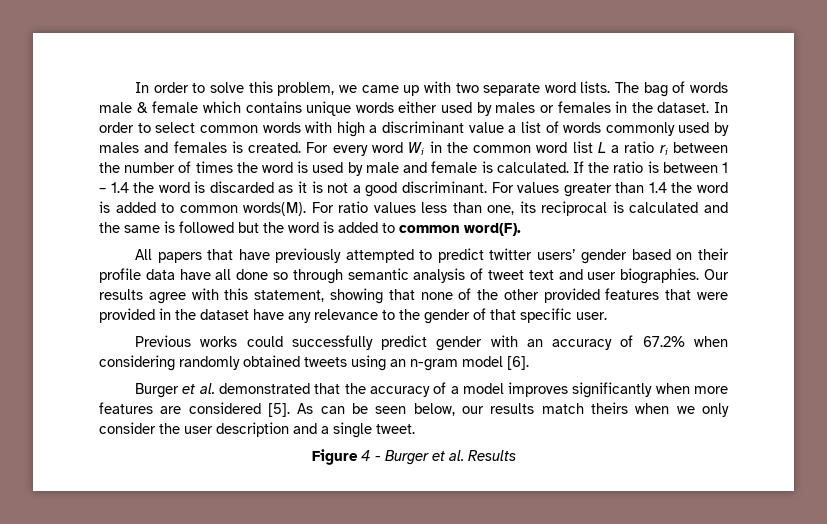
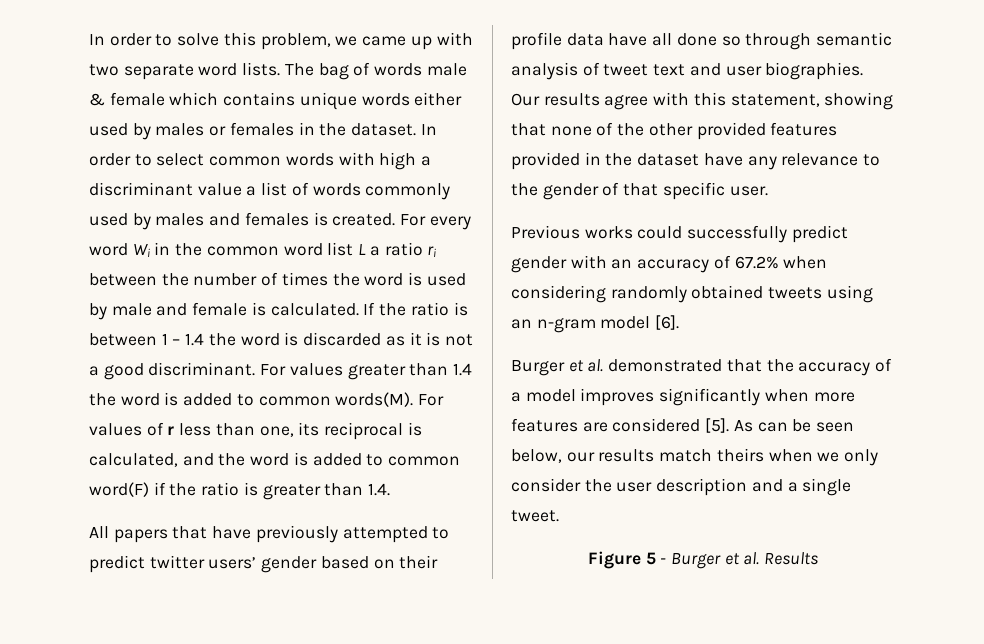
- For ratio values less than one, its reciprocal is calculated and the same is followed but the word is added to common word(F).
+ For values of r less than one, its reciprocal is calculated, and the word is added to common word(F) if the ratio is greater than 1.4.
- Our results agree with this statement, showing that none of the other provided features that were provided in the dataset have any relevance to the gender of that specific user.
+ Our results agree with this statement, showing that none of the other provided features provided in the dataset have any relevance to the gender of that specific user.
- Figure 4 - Burger et al. Results
+ Figure 5 - Burger et al. Results

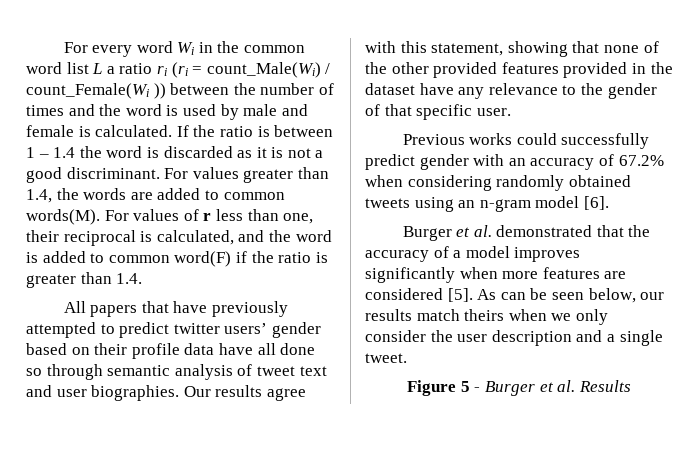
- In order to solve this problem, we came up with two separate word lists. The bag of words male & female which contains unique words either used by males or females in the dataset. In order to select common words with high a discriminant value a list of words commonly used by males and females is created. For every word Wi in the common word list L a ratio ri between the number of times the word is used by male and female is calculated.
+ For every word Wi in the common word list L a ratio ri (ri = count_Male(Wi) / count_Female(Wi )) between the number of times and the word is used by male and female is calculated.
- For values greater than 1.4 the word is added to common words(M).
+ For values greater than 1.4, the words are added to common words(M).
- For values of r less than one, its reciprocal is calculated, and the word is added to common word(F) if the ratio is greater than 1.4.
+ For values of r less than one, their reciprocal is calculated, and the word is added to common word(F) if the ratio is greater than 1.4.

